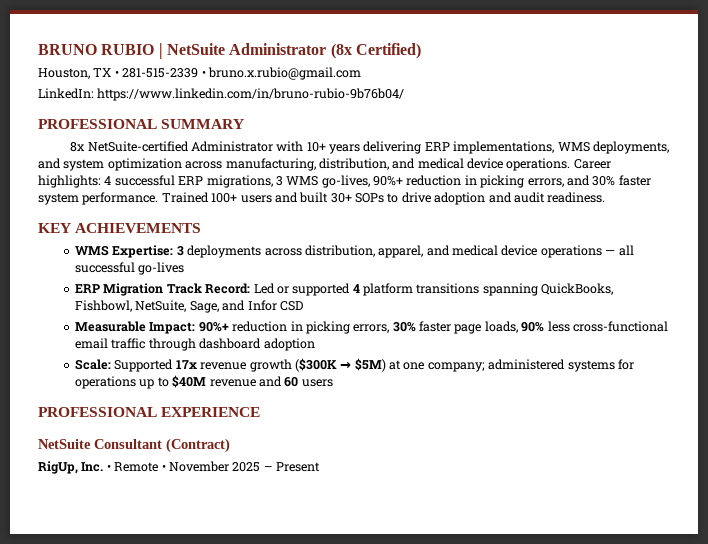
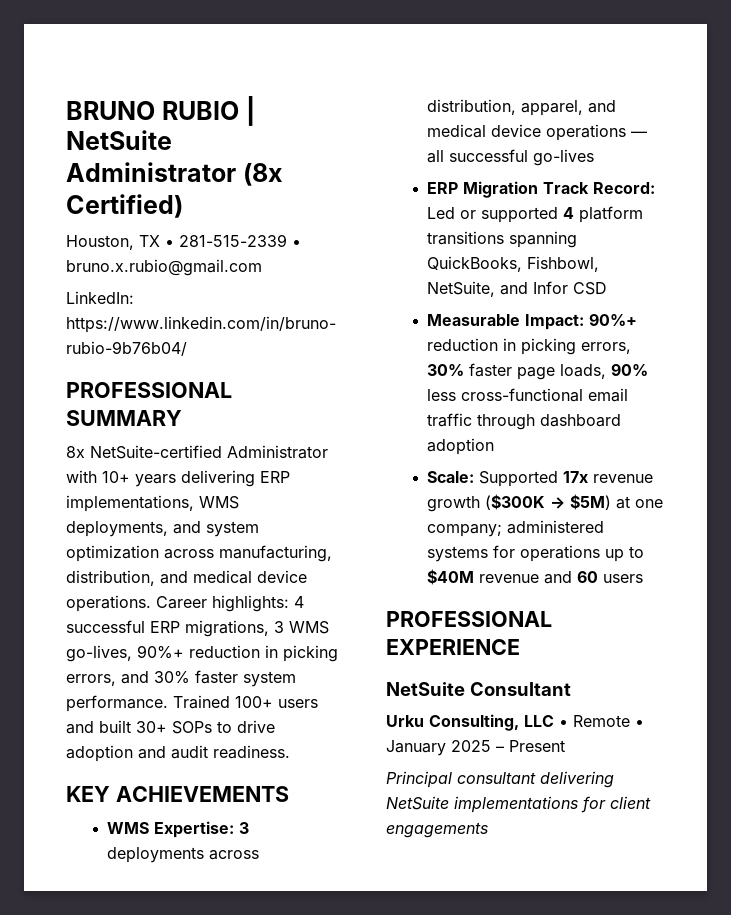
- ERP Migration Track Record: Led or supported 4 platform transitions spanning QuickBooks, Fishbowl, NetSuite, Sage, and Infor CSD
+ ERP Migration Track Record: Led or supported 4 platform transitions spanning QuickBooks, Fishbowl, NetSuite, and Infor CSD
- NetSuite Consultant (Contract)
- RigUp, Inc. • Remote • November 2025 – Present
+ NetSuite Consultant
+ Urku Consulting, LLC • Remote • January 2025 – Present
+ Principal consultant delivering NetSuite implementations for client engagements

